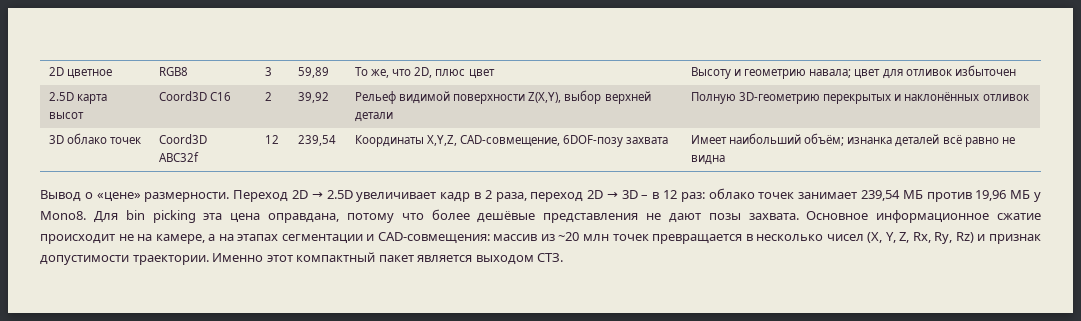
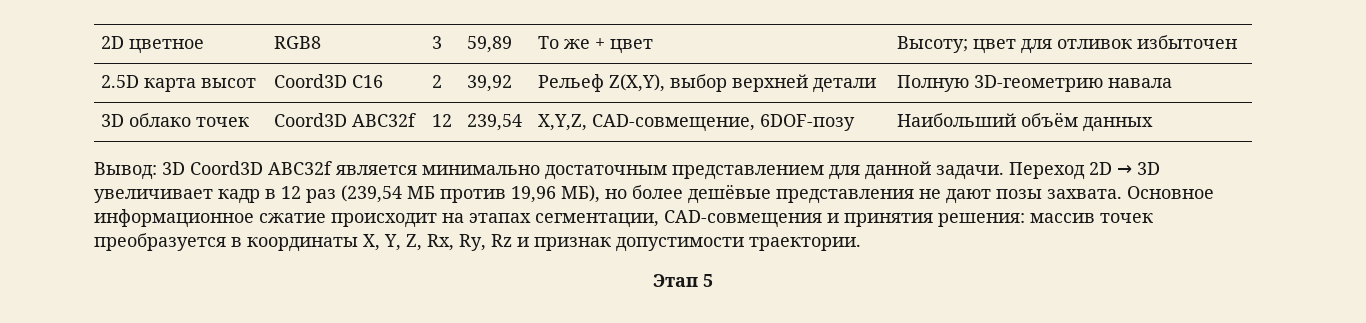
- 2D цветное | RGB8 | 3 | 59,89 | То же, что 2D, плюс цвет | Высоту и геометрию навала; цвет для отливок избыточен
+ 2D цветное | RGB8 | 3 | 59,89 | То же + цвет | Высоту; цвет для отливок избыточен
- 2.5D карта высот | Coord3D C16 | 2 | 39,92 | Рельеф видимой поверхности Z(X,Y), выбор верхней детали | Полную 3D-геометрию перекрытых и наклонённых отливок
+ 2.5D карта высот | Coord3D C16 | 2 | 39,92 | Рельеф Z(X,Y), выбор верхней детали | Полную 3D-геометрию навала
- 3D облако точек | Coord3D ABC32f | 12 | 239,54 | Координаты X,Y,Z, CAD-совмещение, 6DOF-позу захвата | Имеет наибольший объём; изнанка деталей всё равно не видна
- Вывод о «цене» размерности.
+ 3D облако точек | Coord3D ABC32f | 12 | 239,54 | X,Y,Z, CAD-совмещение, 6DOF-позу | Наибольший объём данных
+ Вывод: 3D Coord3D ABC32f является минимально достаточным представлением для данной задачи.
- Переход 2D → 2.5D увеличивает кадр в 2 раза, переход 2D → 3D – в 12 раз: облако точек занимает 239,54 МБ против 19,96 МБ у Mono8. Для bin picking эта цена оправдана, потому что более дешёвые представления не дают позы захвата.
+ Переход 2D → 3D увеличивает кадр в 12 раз (239,54 МБ против 19,96 МБ), но более дешёвые представления не дают позы захвата.
- Основное информационное сжатие происходит не на камере, а на этапах сегментации и CAD-совмещения: массив из ~20 млн точек превращается в несколько чисел (X, Y, Z, Rx, Ry, Rz) и признак допустимости траектории. Именно этот компактный пакет является выходом СТЗ.
+ Основное информационное сжатие происходит на этапах сегментации, CAD-совмещения и принятия решения: массив точек преобразуется в координаты X, Y, Z, Rx, Ry, Rz и признак допустимости траектории.
+ Этап 5

